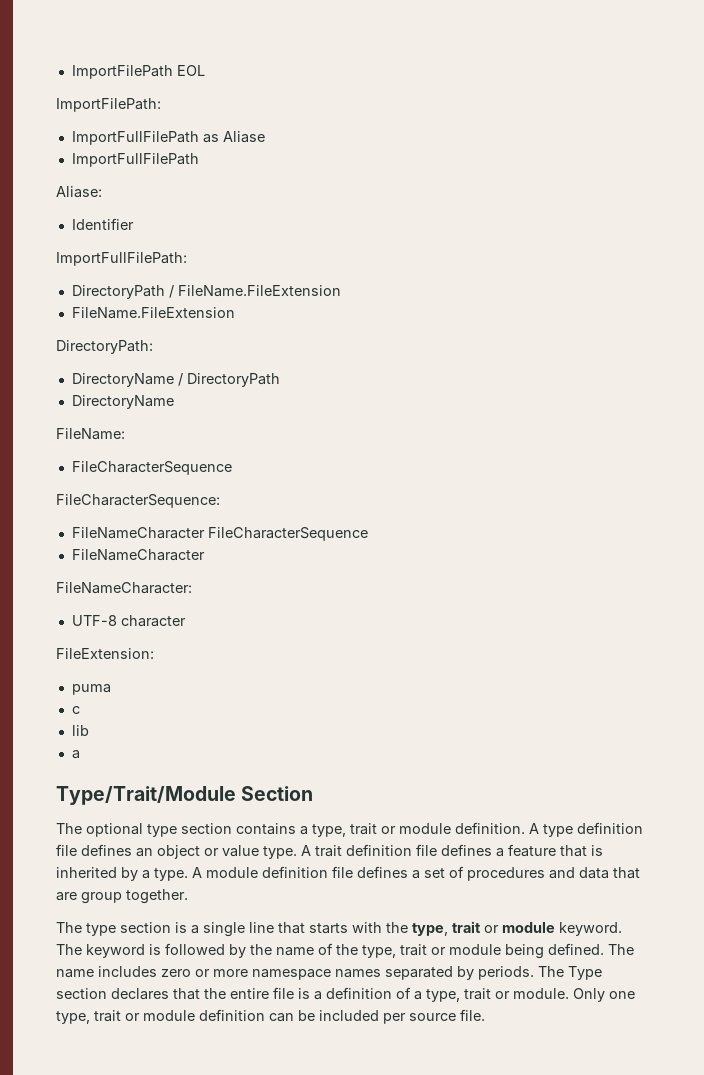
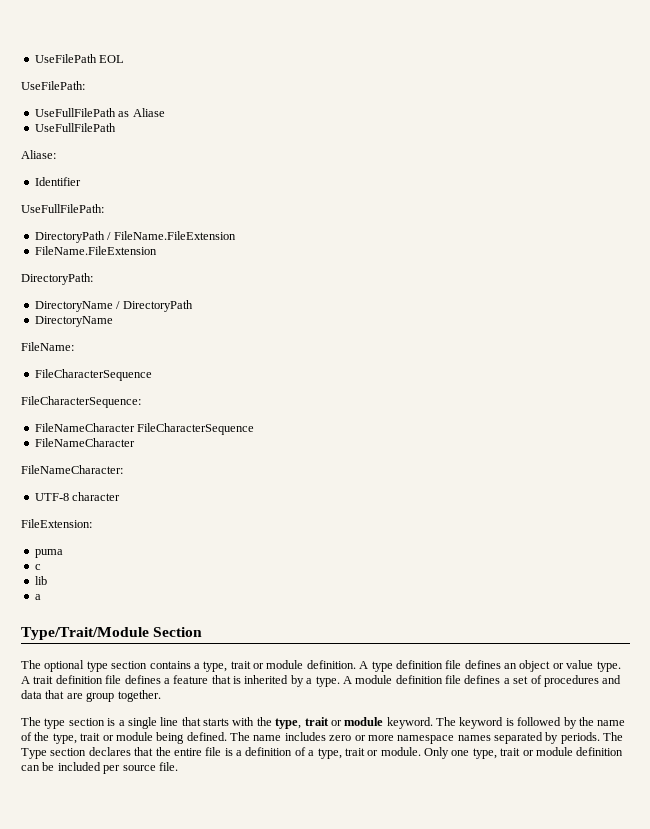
- ImportFilePath EOL
+ UseFilePath EOL
- ImportFilePath:
- ImportFullFilePath as Aliase
- ImportFullFilePath
+ UseFilePath:
+ UseFullFilePath as Aliase
+ UseFullFilePath
- ImportFullFilePath:
+ UseFullFilePath:

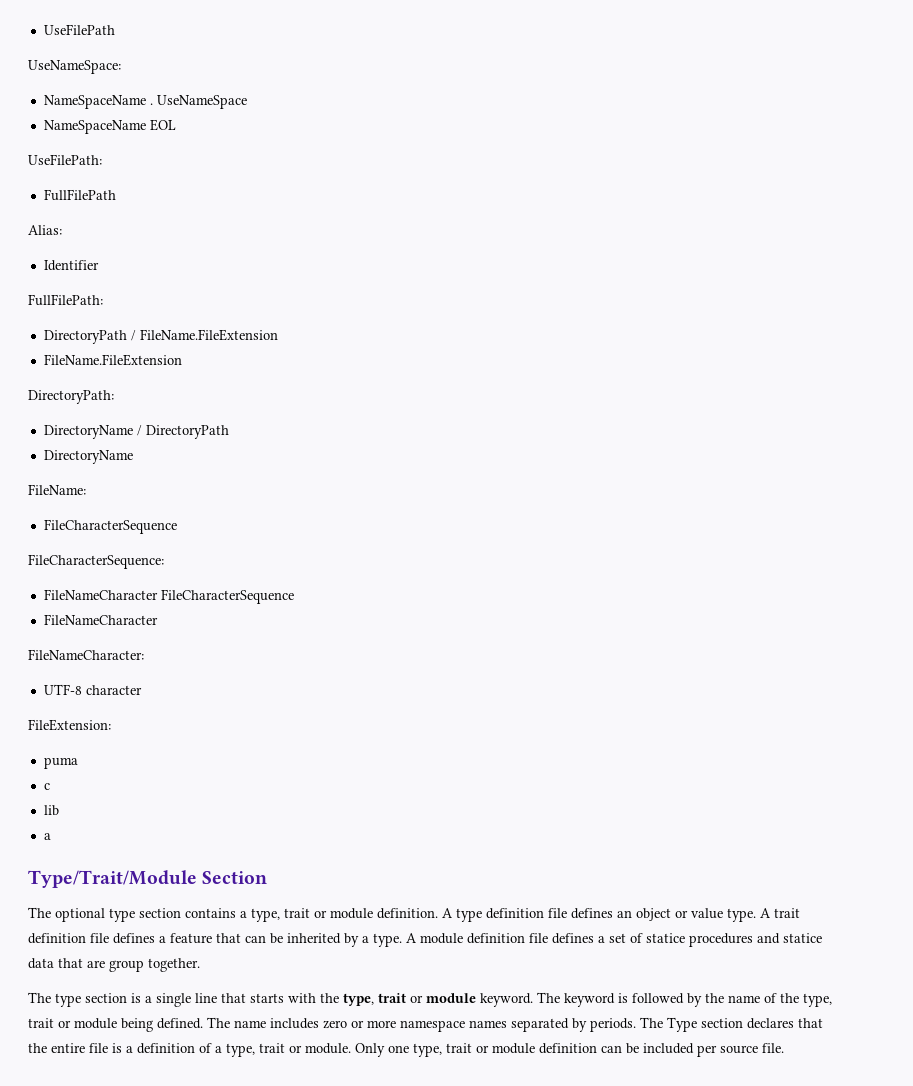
- UseFilePath EOL
+ UseFilePath
+ UseNameSpace:
+ NameSpaceName . UseNameSpace
+ NameSpaceName EOL
  UseFilePath:
- UseFullFilePath as Aliase
- UseFullFilePath
- Aliase:
+ FullFilePath
+ Alias:
- UseFullFilePath:
+ FullFilePath:
- A trait definition file defines a feature that is inherited by a type.
+ A trait definition file defines a feature that can be inherited by a type.
- A module definition file defines a set of procedures and data that are group together.
+ A module definition file defines a set of statice procedures and statice data that are group together.

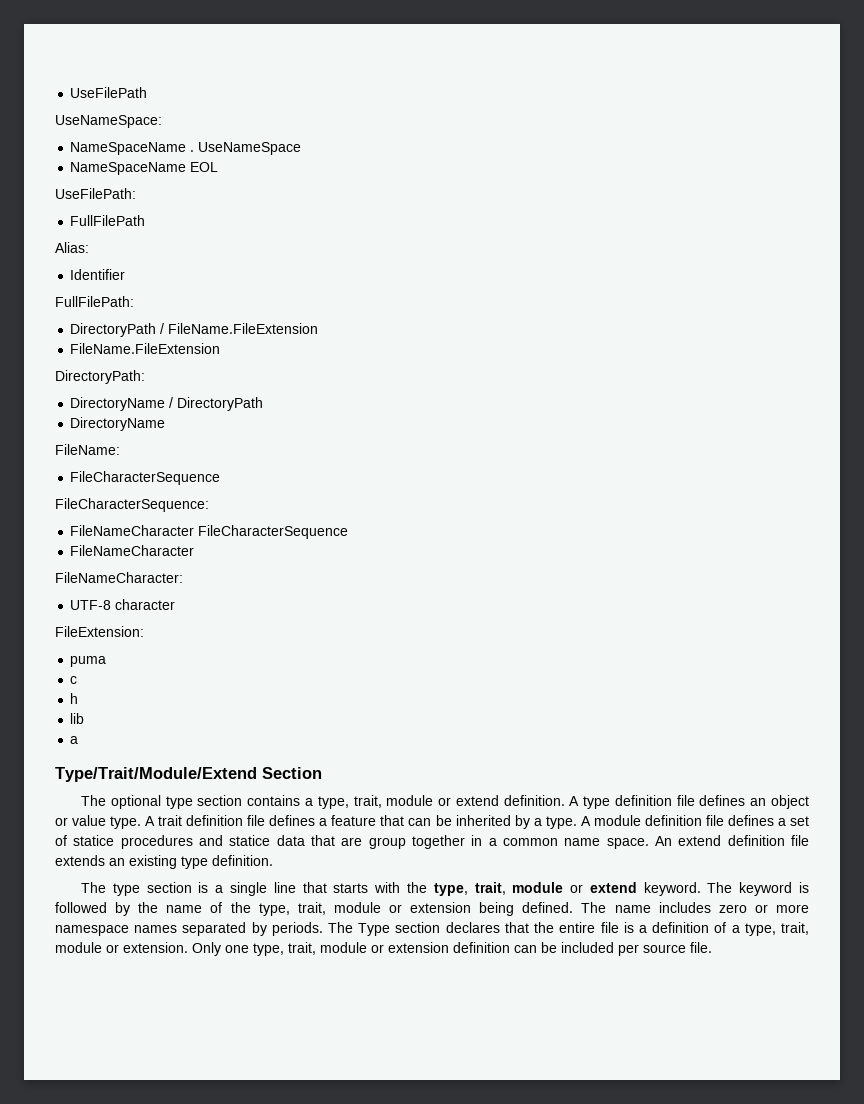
+ h
- Type/Trait/Module Section
+ Type/Trait/Module/Extend Section
- The optional type section contains a type, trait or module definition.
+ The optional type section contains a type, trait, module or extend definition.
- A module definition file defines a set of statice procedures and statice data that are group together.
+ A module definition file defines a set of statice procedures and statice data that are group together in a common name space. An extend definition file extends an existing type definition.
- The type section is a single line that starts with the type, trait or module keyword.
+ The type section is a single line that starts with the type, trait, module or extend keyword.
- The keyword is followed by the name of the type, trait or module being defined.
+ The keyword is followed by the name of the type, trait, module or extension being defined.
- The Type section declares that the entire file is a definition of a type, trait or module. Only one type, trait or module definition can be included per source file.
+ The Type section declares that the entire file is a definition of a type, trait, module or extension. Only one type, trait, module or extension definition can be included per source file.

